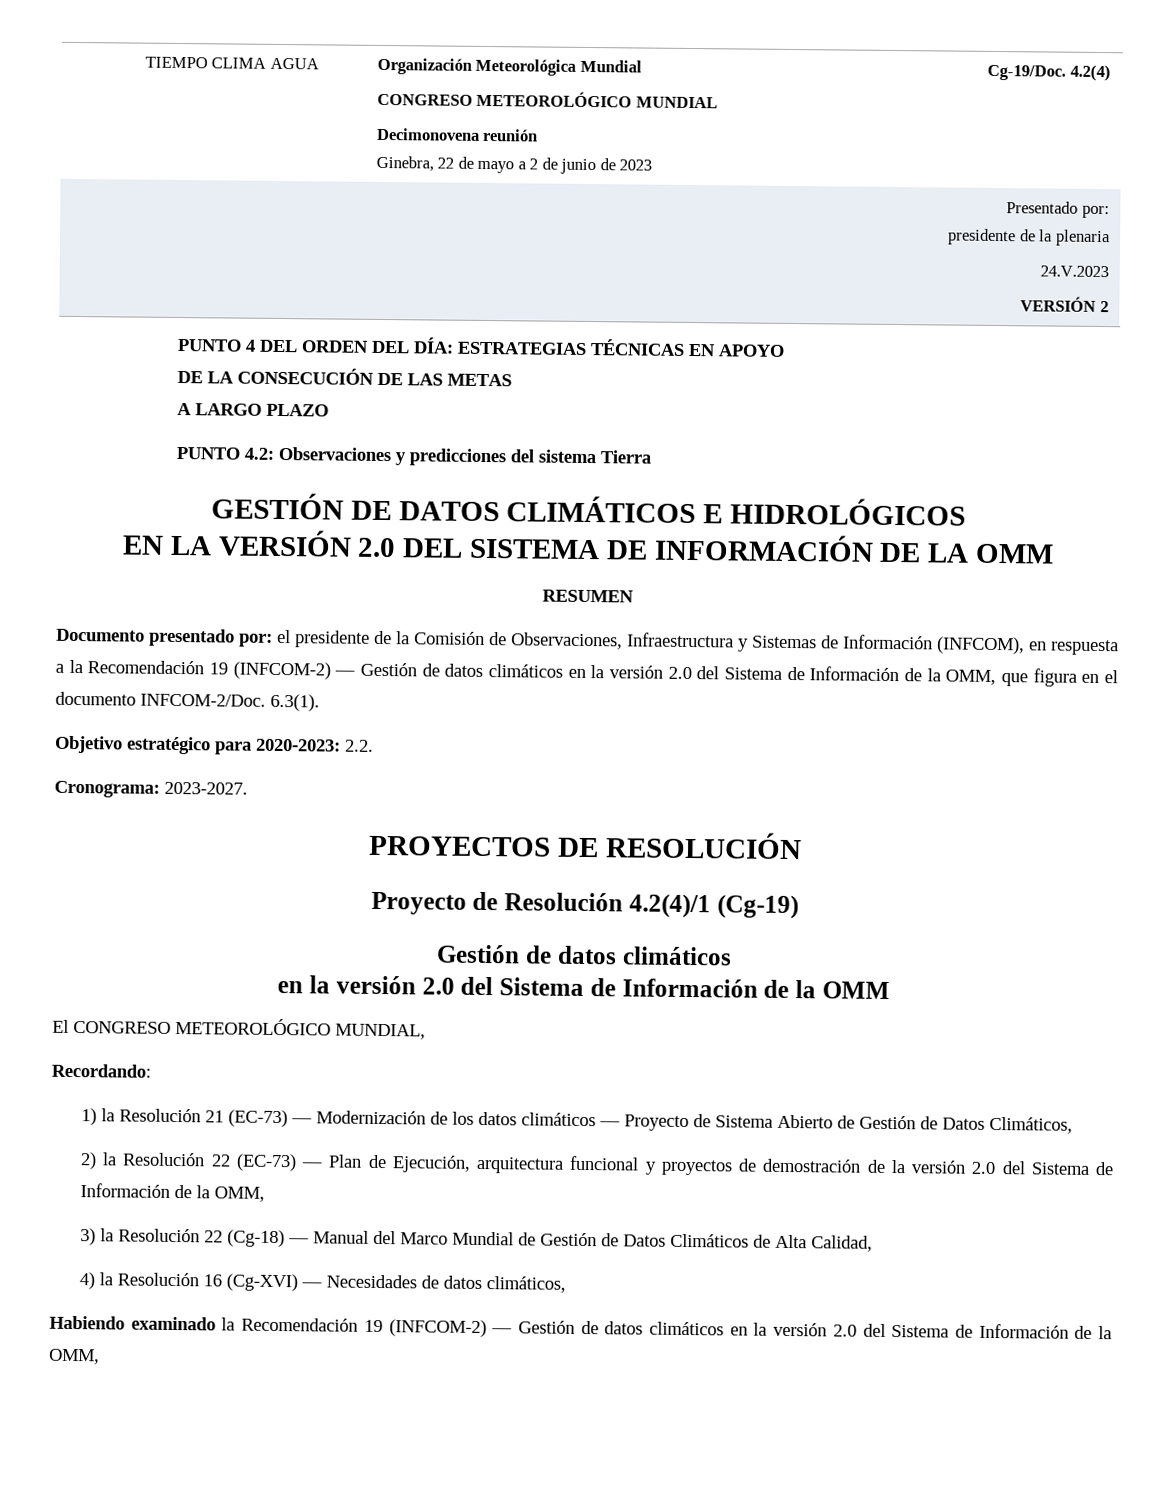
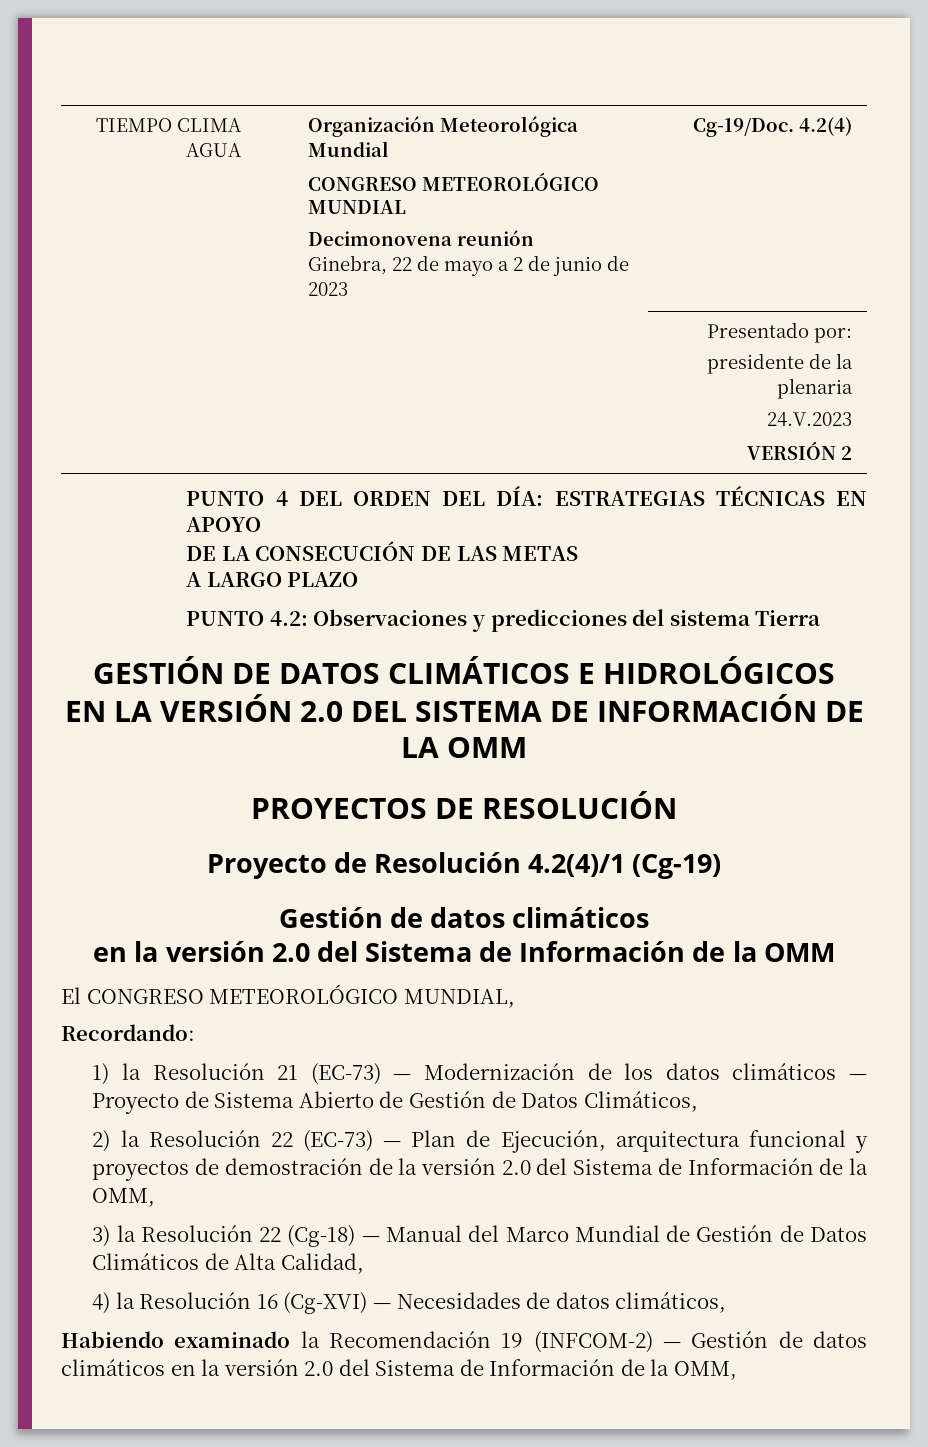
- RESUMEN
- Documento presentado por: el presidente de la Comisión de Observaciones, Infraestructura y Sistemas de Información (INFCOM), en respuesta a la Recomendación 19 (INFCOM-2) — Gestión de datos climáticos en la versión 2.0 del Sistema de Información de la OMM, que figura en el documento INFCOM-2/Doc. 6.3(1).
- Objetivo estratégico para 2020-2023: 2.2.
- Cronograma: 2023-2027.

